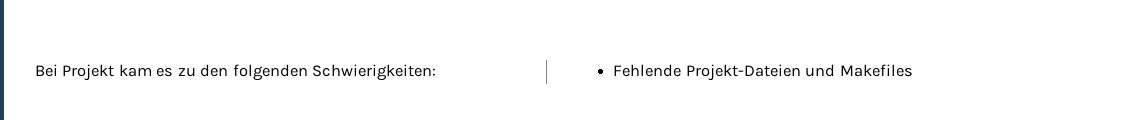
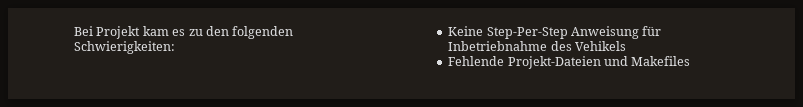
+ Keine Step-Per-Step Anweisung für Inbetriebnahme des Vehikels

